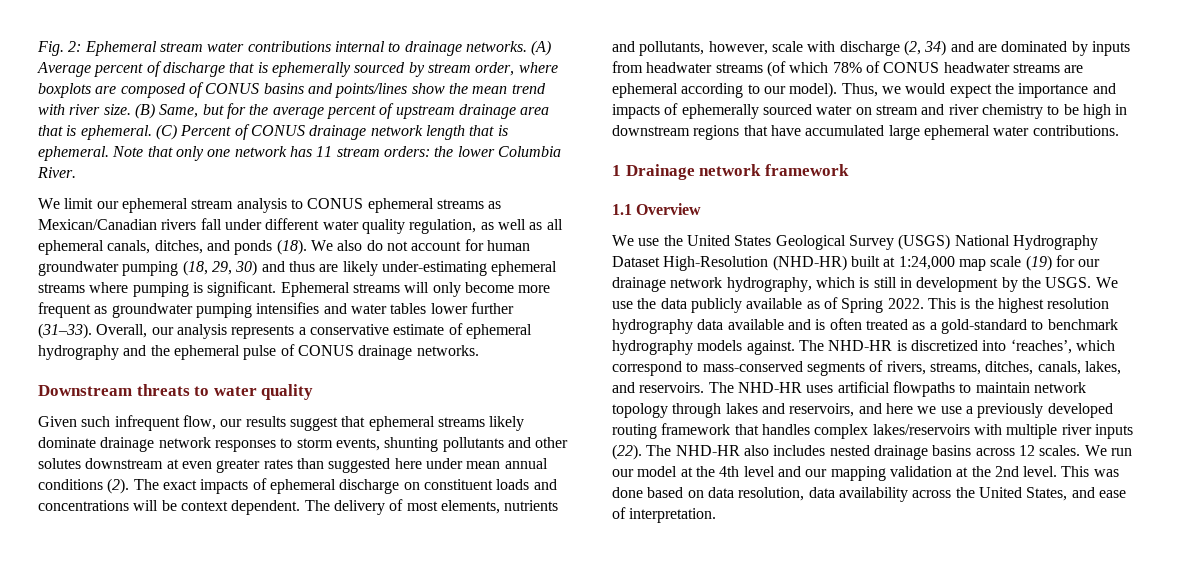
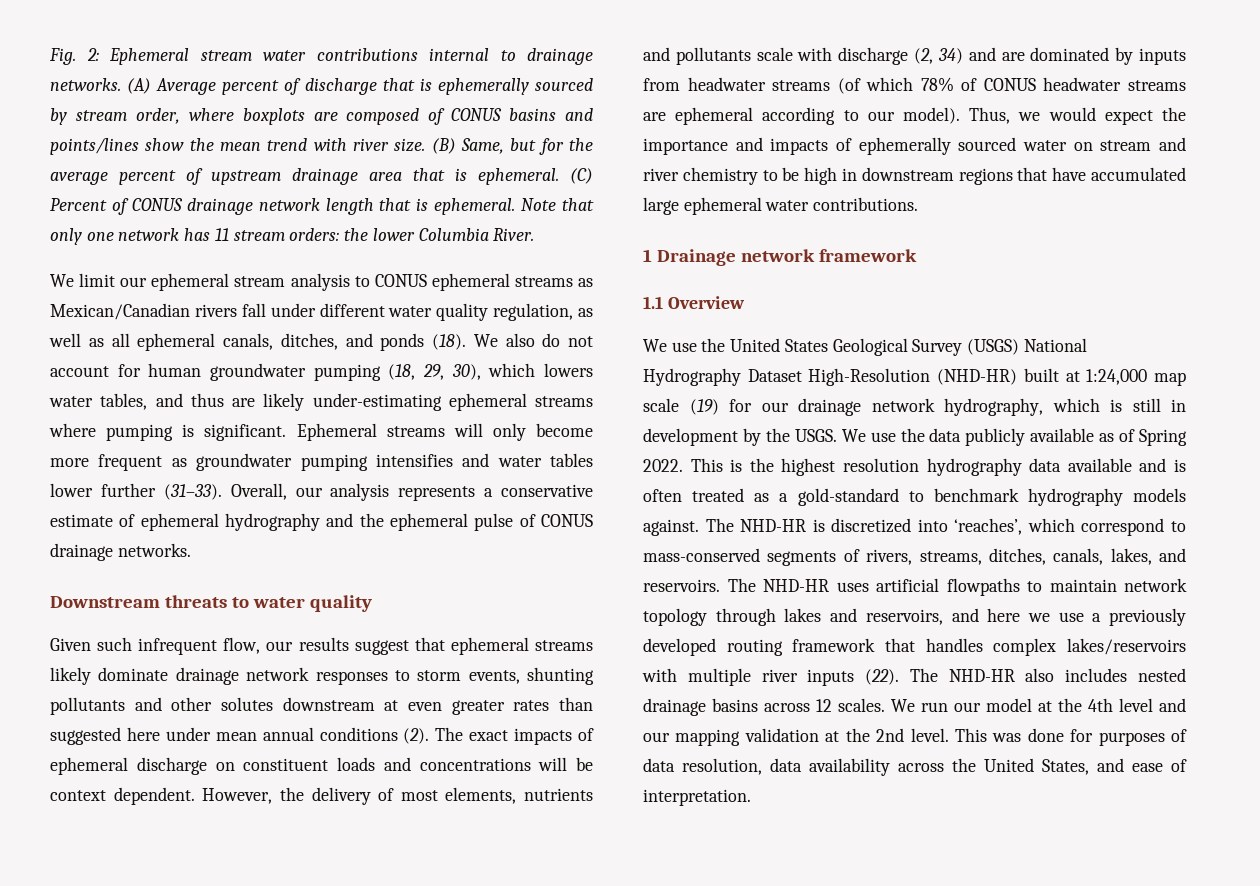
- We also do not account for human groundwater pumping (18, 29, 30) and thus are likely under-estimating ephemeral streams where pumping is significant.
+ We also do not account for human groundwater pumping (18, 29, 30), which lowers water tables, and thus are likely under-estimating ephemeral streams where pumping is significant.
- The delivery of most elements, nutrients and pollutants, however, scale with discharge (2, 34) and are dominated by inputs from headwater streams (of which 78% of CONUS headwater streams are ephemeral according to our model).
+ However, the delivery of most elements, nutrients and pollutants scale with discharge (2, 34) and are dominated by inputs from headwater streams (of which 78% of CONUS headwater streams are ephemeral according to our model).
- This was done based on data resolution, data availability across the United States, and ease of interpretation.
+ This was done for purposes of data resolution, data availability across the United States, and ease of interpretation.

